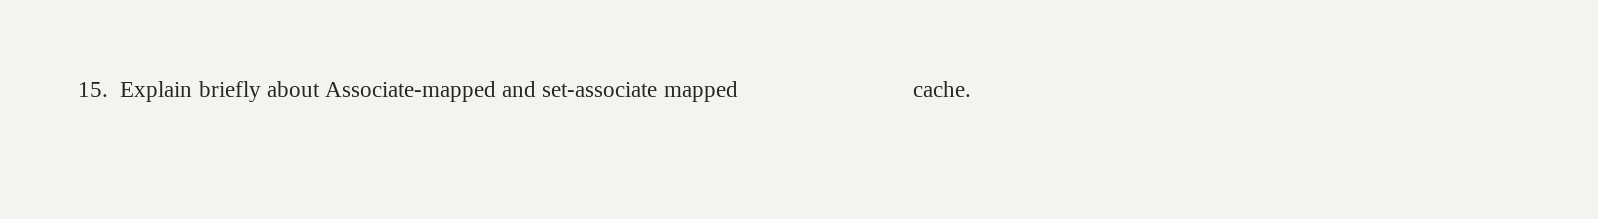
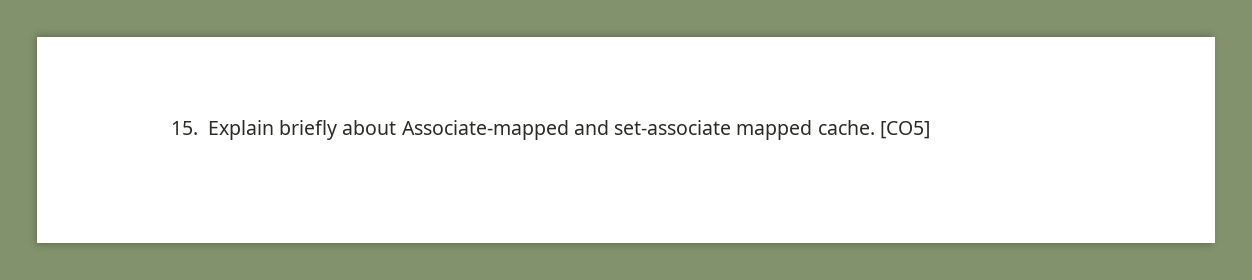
+ [CO5]

